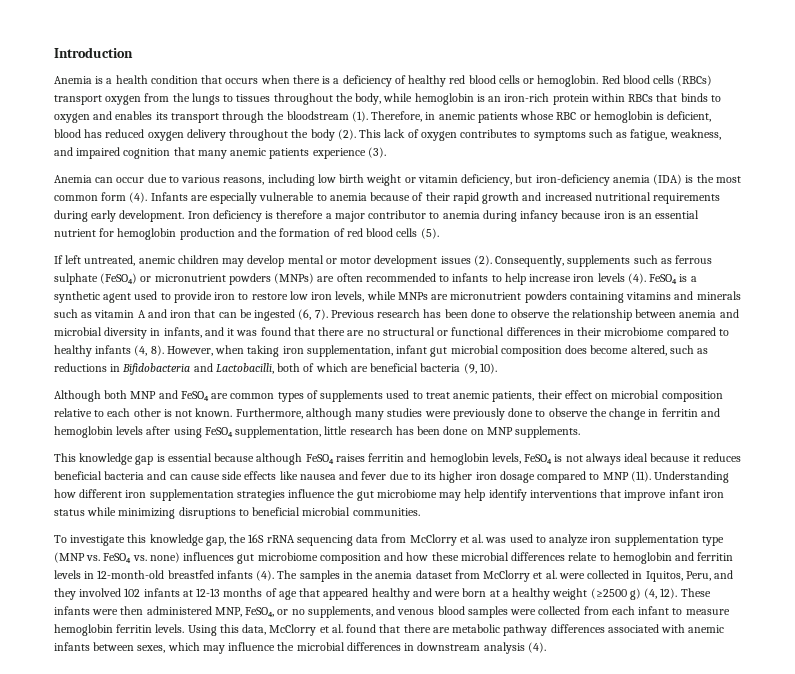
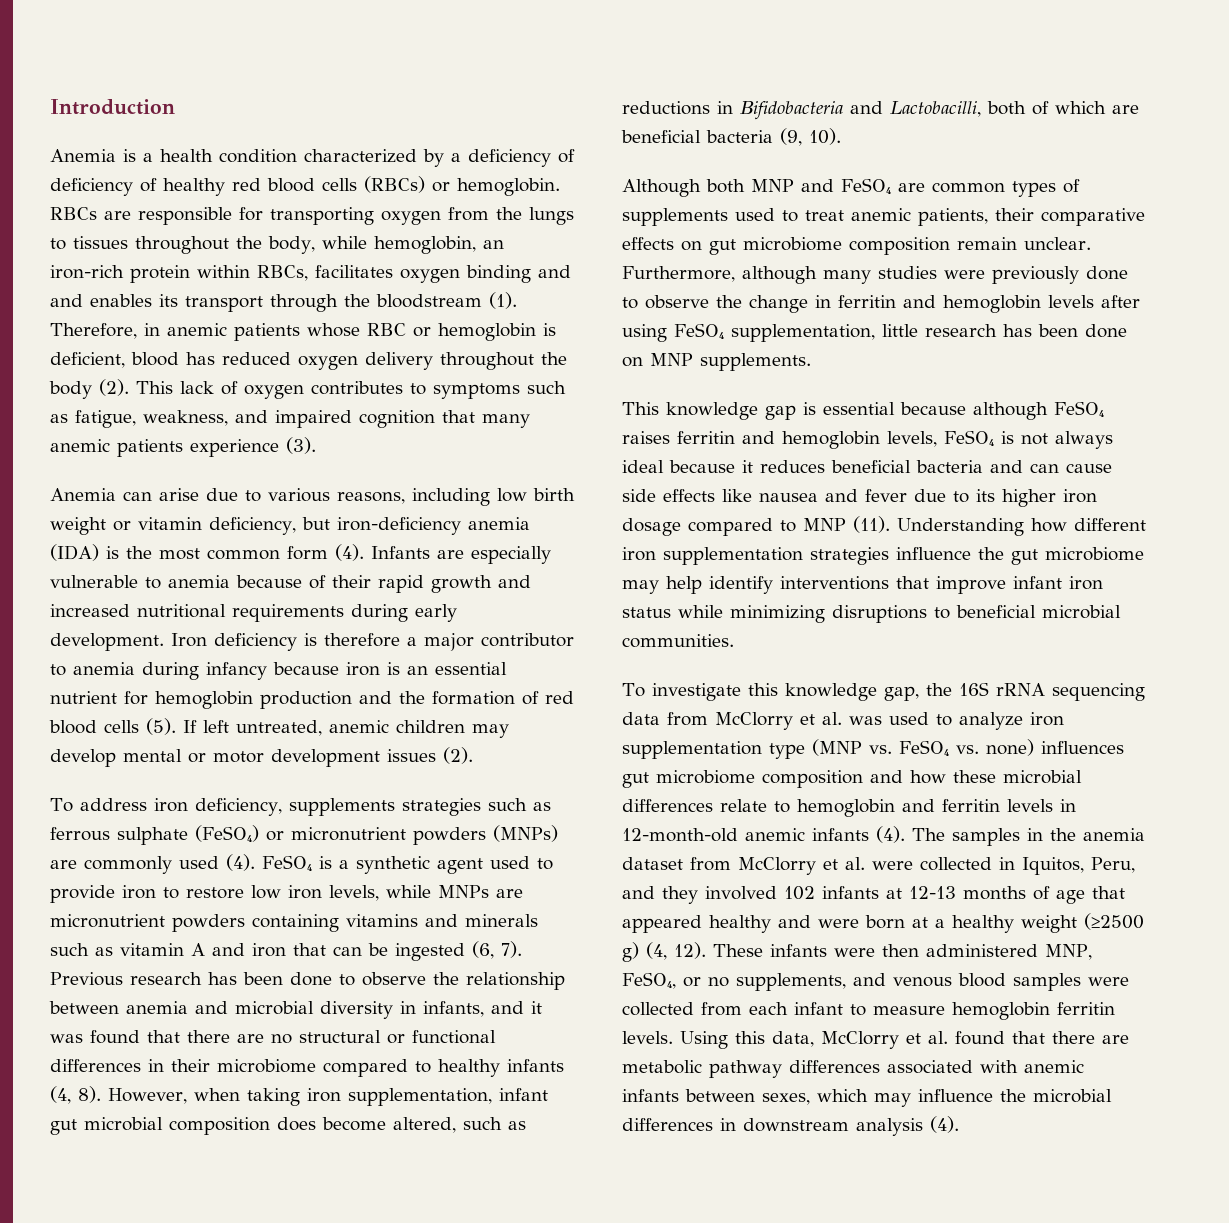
- Anemia is a health condition that occurs when there is a deficiency of healthy red blood cells or hemoglobin.
+ Anemia is a health condition characterized by a deficiency of deficiency of healthy red blood cells (RBCs) or hemoglobin.
- Red blood cells (RBCs) transport oxygen from the lungs to tissues throughout the body, while hemoglobin is an iron-rich protein within RBCs that binds to oxygen and enables its transport through the bloodstream (1).
+ RBCs are responsible for transporting oxygen from the lungs to tissues throughout the body, while hemoglobin, an iron-rich protein within RBCs, facilitates oxygen binding and and enables its transport through the bloodstream (1).
- Anemia can occur due to various reasons, including low birth weight or vitamin deficiency, but iron-deficiency anemia (IDA) is the most common form (4).
+ Anemia can arise due to various reasons, including low birth weight or vitamin deficiency, but iron-deficiency anemia (IDA) is the most common form (4).
- Iron deficiency is therefore a major contributor to anemia during infancy because iron is an essential nutrient for hemoglobin production and the formation of red blood cells (5).
- If left untreated, anemic children may develop mental or motor development issues (2). Consequently, supplements such as ferrous sulphate (FeSO₄) or micronutrient powders (MNPs) are often recommended to infants to help increase iron levels (4).
+ Iron deficiency is therefore a major contributor to anemia during infancy because iron is an essential nutrient for hemoglobin production and the formation of red blood cells (5). If left untreated, anemic children may develop mental or motor development issues (2).
+ To address iron deficiency, supplements strategies such as ferrous sulphate (FeSO₄) or micronutrient powders (MNPs) are commonly used (4).
- Although both MNP and FeSO₄ are common types of supplements used to treat anemic patients, their effect on microbial composition relative to each other is not known.
+ Although both MNP and FeSO₄ are common types of supplements used to treat anemic patients, their comparative effects on gut microbiome composition remain unclear.
- To investigate this knowledge gap, the 16S rRNA sequencing data from McClorry et al. was used to analyze iron supplementation type (MNP vs. FeSO₄ vs. none) influences gut microbiome composition and how these microbial differences relate to hemoglobin and ferritin levels in 12-month-old breastfed infants (4).
+ To investigate this knowledge gap, the 16S rRNA sequencing data from McClorry et al. was used to analyze iron supplementation type (MNP vs. FeSO₄ vs. none) influences gut microbiome composition and how these microbial differences relate to hemoglobin and ferritin levels in 12-month-old anemic infants (4).

